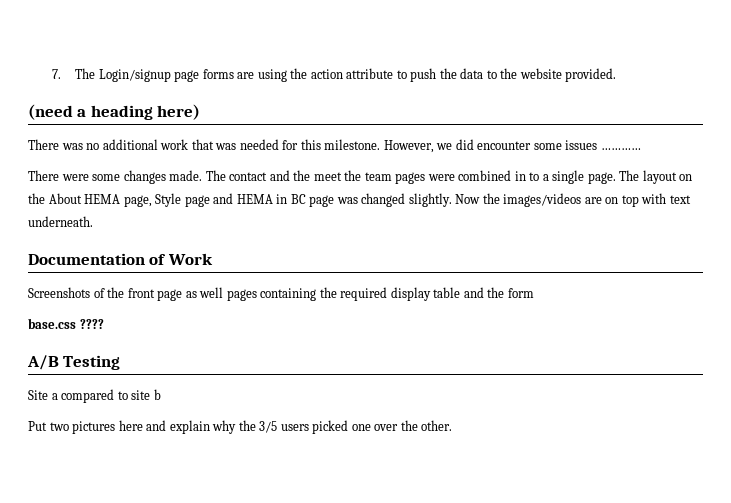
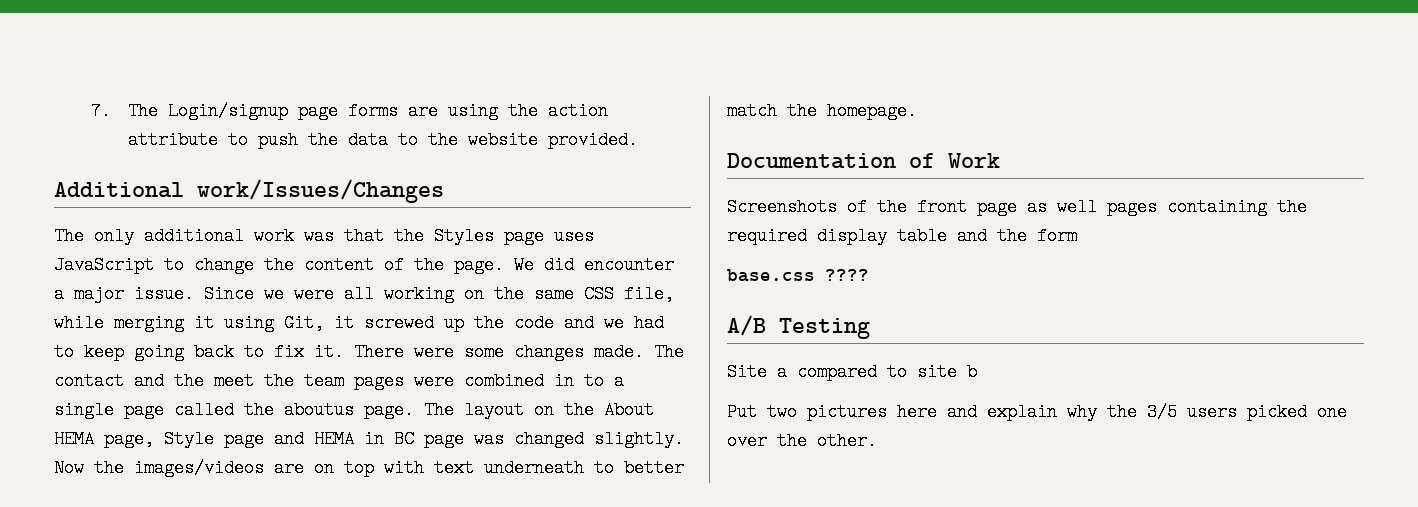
- (need a heading here)
- There was no additional work that was needed for this milestone. However, we did encounter some issues …………
- There were some changes made.
+ Additional work/Issues/Changes
+ The only additional work was that the Styles page uses JavaScript to change the content of the page. We did encounter a major issue. Since we were all working on the same CSS file, while merging it using Git, it screwed up the code and we had to keep going back to fix it. There were some changes made.
- The contact and the meet the team pages were combined in to a single page.
+ The contact and the meet the team pages were combined in to a single page called the aboutus page.
- Now the images/videos are on top with text underneath.
+ Now the images/videos are on top with text underneath to better match the homepage.

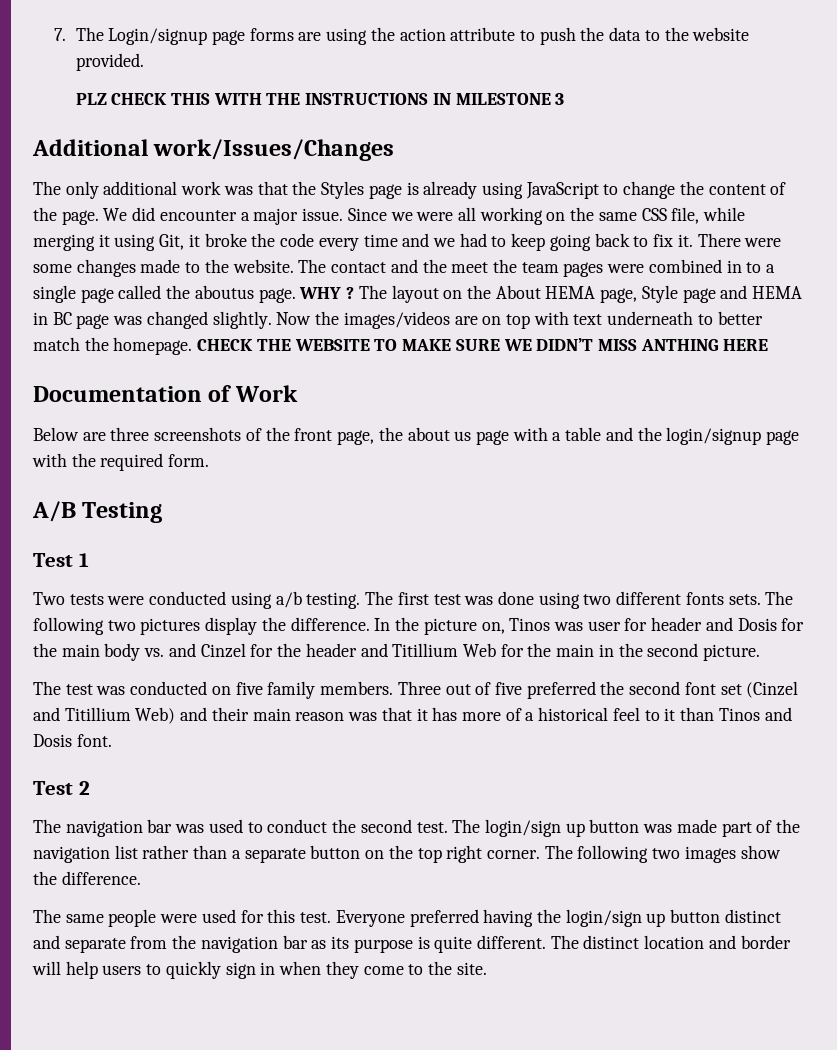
+ PLZ CHECK THIS WITH THE INSTRUCTIONS IN MILESTONE 3
- The only additional work was that the Styles page uses JavaScript to change the content of the page.
+ The only additional work was that the Styles page is already using JavaScript to change the content of the page.
- Since we were all working on the same CSS file, while merging it using Git, it screwed up the code and we had to keep going back to fix it.
+ Since we were all working on the same CSS file, while merging it using Git, it broke the code every time and we had to keep going back to fix it.
- There were some changes made.
+ There were some changes made to the website.
+ WHY ?
- Now the images/videos are on top with text underneath to better match the homepage.
+ Now the images/videos are on top with text underneath to better match the homepage. CHECK THE WEBSITE TO MAKE SURE WE DIDN’T MISS ANTHING HERE
  Documentation of Work
- Screenshots of the front page as well pages containing the required display table and the form
- base.css ????
+ Below are three screenshots of the front page, the about us page with a table and the login/signup page with the required form.
  A/B Testing
- Site a compared to site b
- Put two pictures here and explain why the 3/5 users picked one over the other.
+ Test 1
+ Two tests were conducted using a/b testing. The first test was done using two different fonts sets. The following two pictures display the difference. In the picture on, Tinos was user for header and Dosis for the main body vs. and Cinzel for the header and Titillium Web for the main in the second picture.
+ The test was conducted on five family members. Three out of five preferred the second font set (Cinzel and Titillium Web) and their main reason was that it has more of a historical feel to it than Tinos and Dosis font.
+ Test 2
+ The navigation bar was used to conduct the second test. The login/sign up button was made part of the navigation list rather than a separate button on the top right corner. The following two images show the difference.
+ The same people were used for this test. Everyone preferred having the login/sign up button distinct and separate from the navigation bar as its purpose is quite different. The distinct location and border will help users to quickly sign in when they come to the site.

